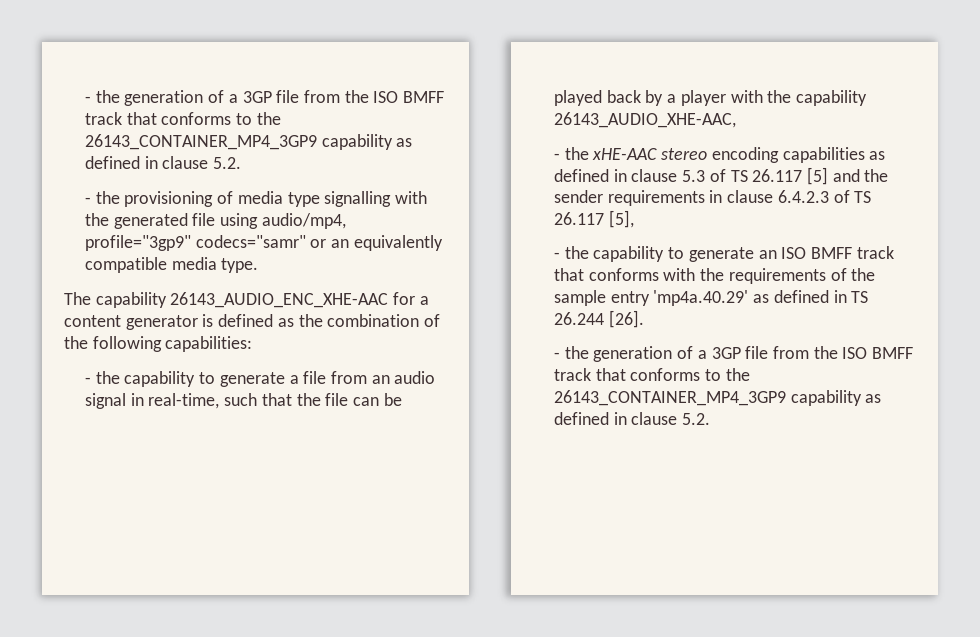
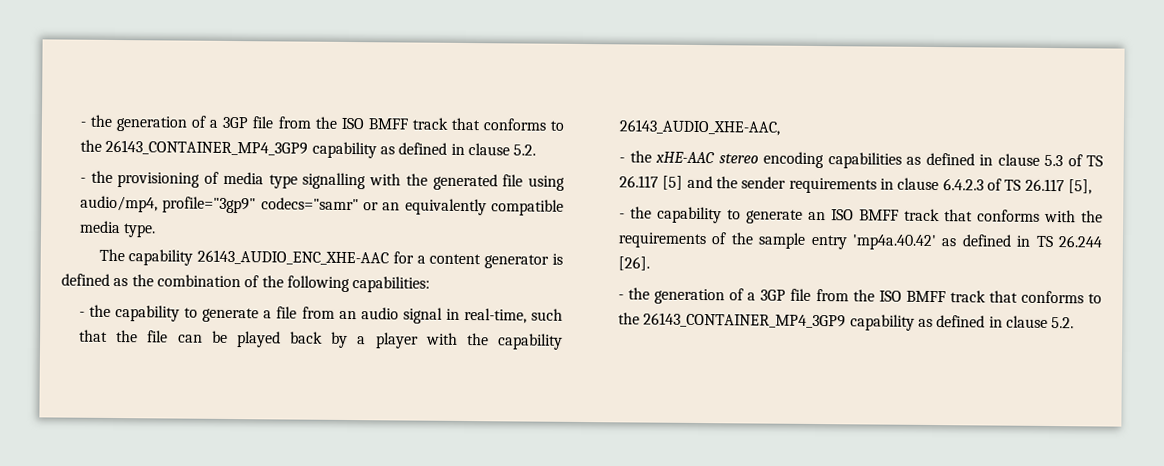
- - the capability to generate an ISO BMFF track that conforms with the requirements of the sample entry 'mp4a.40.29' as defined in TS 26.244 [26].
+ - the capability to generate an ISO BMFF track that conforms with the requirements of the sample entry 'mp4a.40.42' as defined in TS 26.244 [26].

